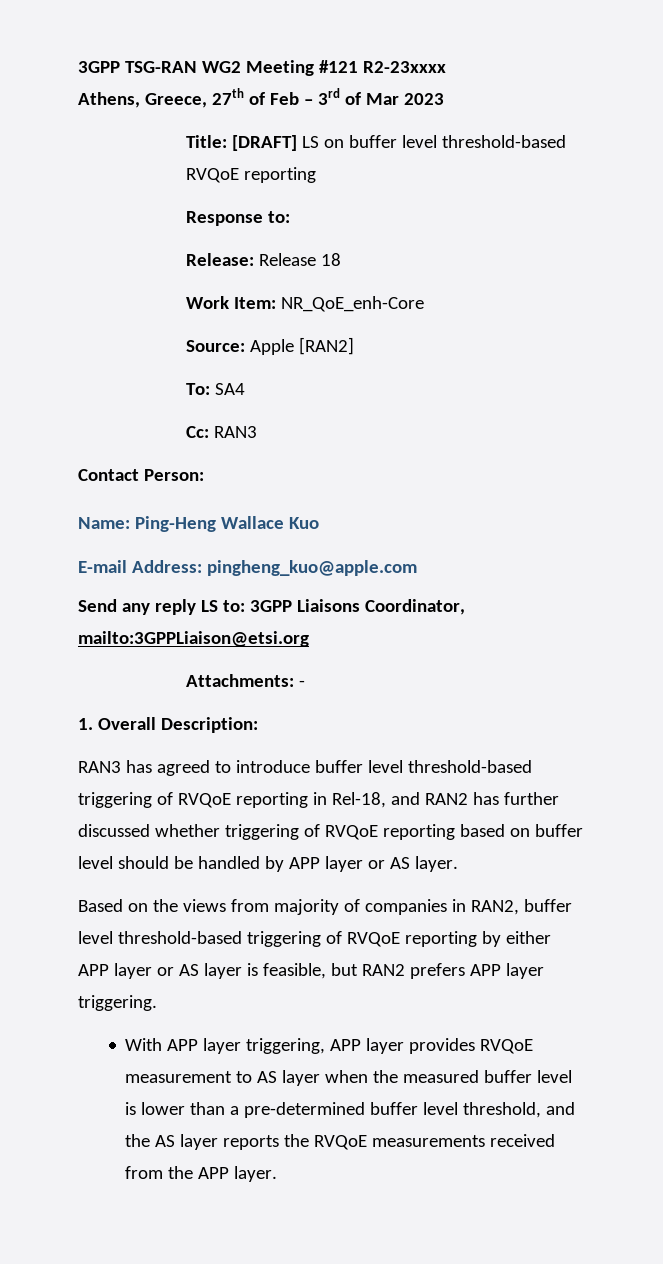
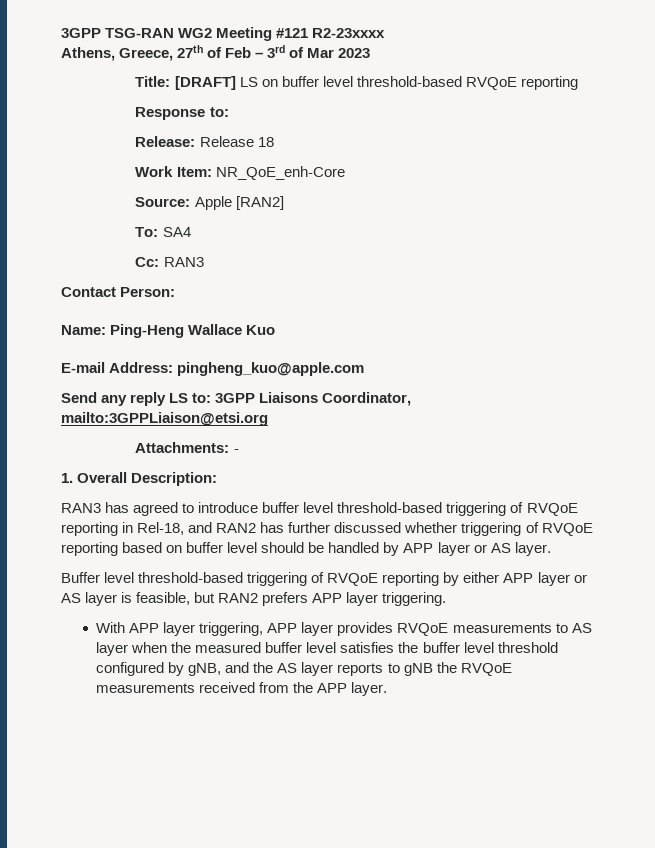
- Based on the views from majority of companies in RAN2, buffer level threshold-based triggering of RVQoE reporting by either APP layer or AS layer is feasible, but RAN2 prefers APP layer triggering.
+ Buffer level threshold-based triggering of RVQoE reporting by either APP layer or AS layer is feasible, but RAN2 prefers APP layer triggering.
- With APP layer triggering, APP layer provides RVQoE measurement to AS layer when the measured buffer level is lower than a pre-determined buffer level threshold, and the AS layer reports the RVQoE measurements received from the APP layer.
+ With APP layer triggering, APP layer provides RVQoE measurements to AS layer when the measured buffer level satisfies the buffer level threshold configured by gNB, and the AS layer reports to gNB the RVQoE measurements received from the APP layer.

